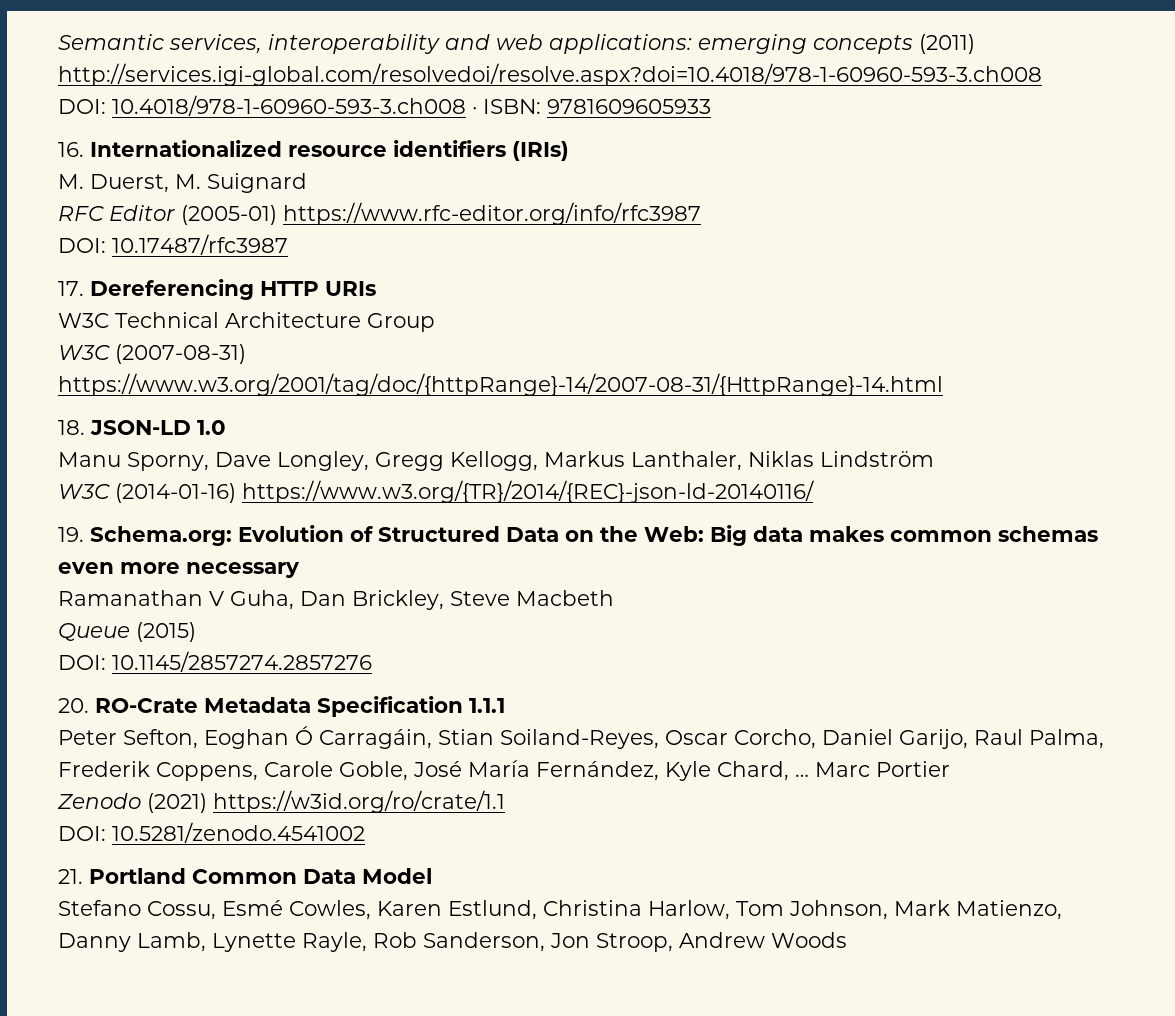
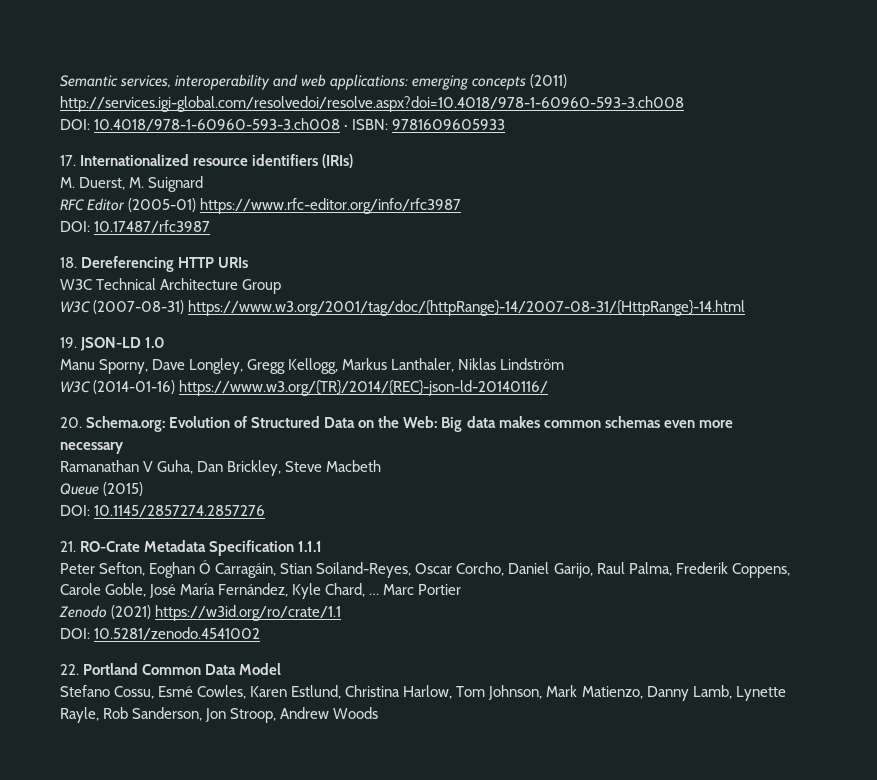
- 16. Internationalized resource identifiers (IRIs)
+ 17. Internationalized resource identifiers (IRIs)
- 17. Dereferencing HTTP URIs
+ 18. Dereferencing HTTP URIs
- 18. JSON-LD 1.0
+ 19. JSON-LD 1.0
- 19. Schema.org: Evolution of Structured Data on the Web: Big data makes common schemas even more necessary
+ 20. Schema.org: Evolution of Structured Data on the Web: Big data makes common schemas even more necessary
- 20. RO-Crate Metadata Specification 1.1.1
+ 21. RO-Crate Metadata Specification 1.1.1
- 21. Portland Common Data Model
+ 22. Portland Common Data Model

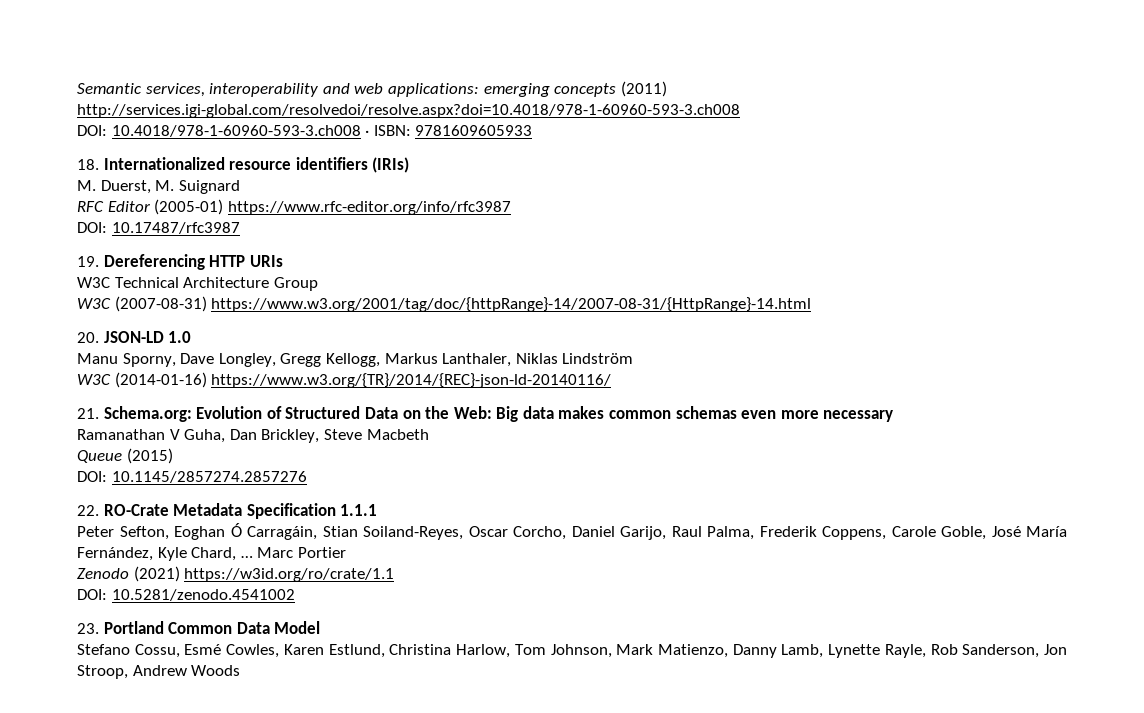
- 17. Internationalized resource identifiers (IRIs)
+ 18. Internationalized resource identifiers (IRIs)
- 18. Dereferencing HTTP URIs
+ 19. Dereferencing HTTP URIs
- 19. JSON-LD 1.0
+ 20. JSON-LD 1.0
- 20. Schema.org: Evolution of Structured Data on the Web: Big data makes common schemas even more necessary
+ 21. Schema.org: Evolution of Structured Data on the Web: Big data makes common schemas even more necessary
- 21. RO-Crate Metadata Specification 1.1.1
+ 22. RO-Crate Metadata Specification 1.1.1
- 22. Portland Common Data Model
+ 23. Portland Common Data Model

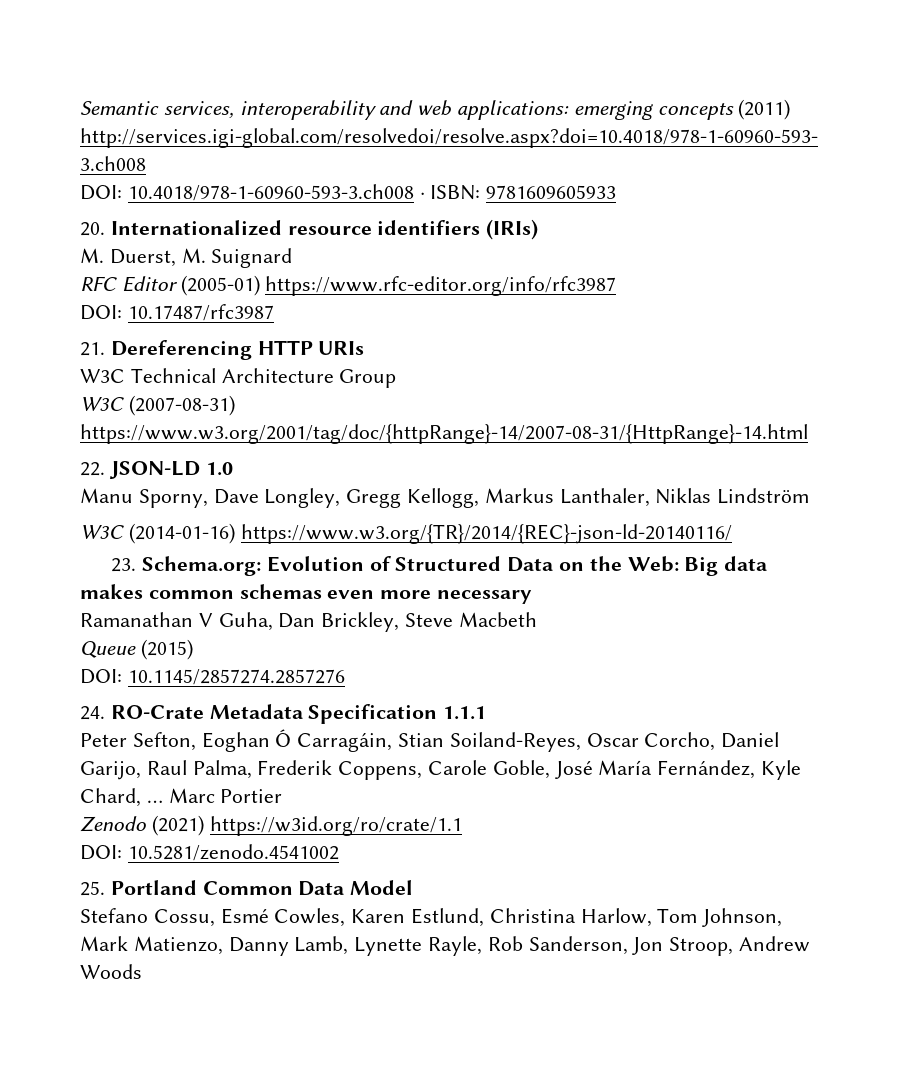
- 18. Internationalized resource identifiers (IRIs)
+ 20. Internationalized resource identifiers (IRIs)
- 19. Dereferencing HTTP URIs
+ 21. Dereferencing HTTP URIs
- 20. JSON-LD 1.0
+ 22. JSON-LD 1.0
- 21. Schema.org: Evolution of Structured Data on the Web: Big data makes common schemas even more necessary
+ 23. Schema.org: Evolution of Structured Data on the Web: Big data makes common schemas even more necessary
- 22. RO-Crate Metadata Specification 1.1.1
+ 24. RO-Crate Metadata Specification 1.1.1
- 23. Portland Common Data Model
+ 25. Portland Common Data Model

